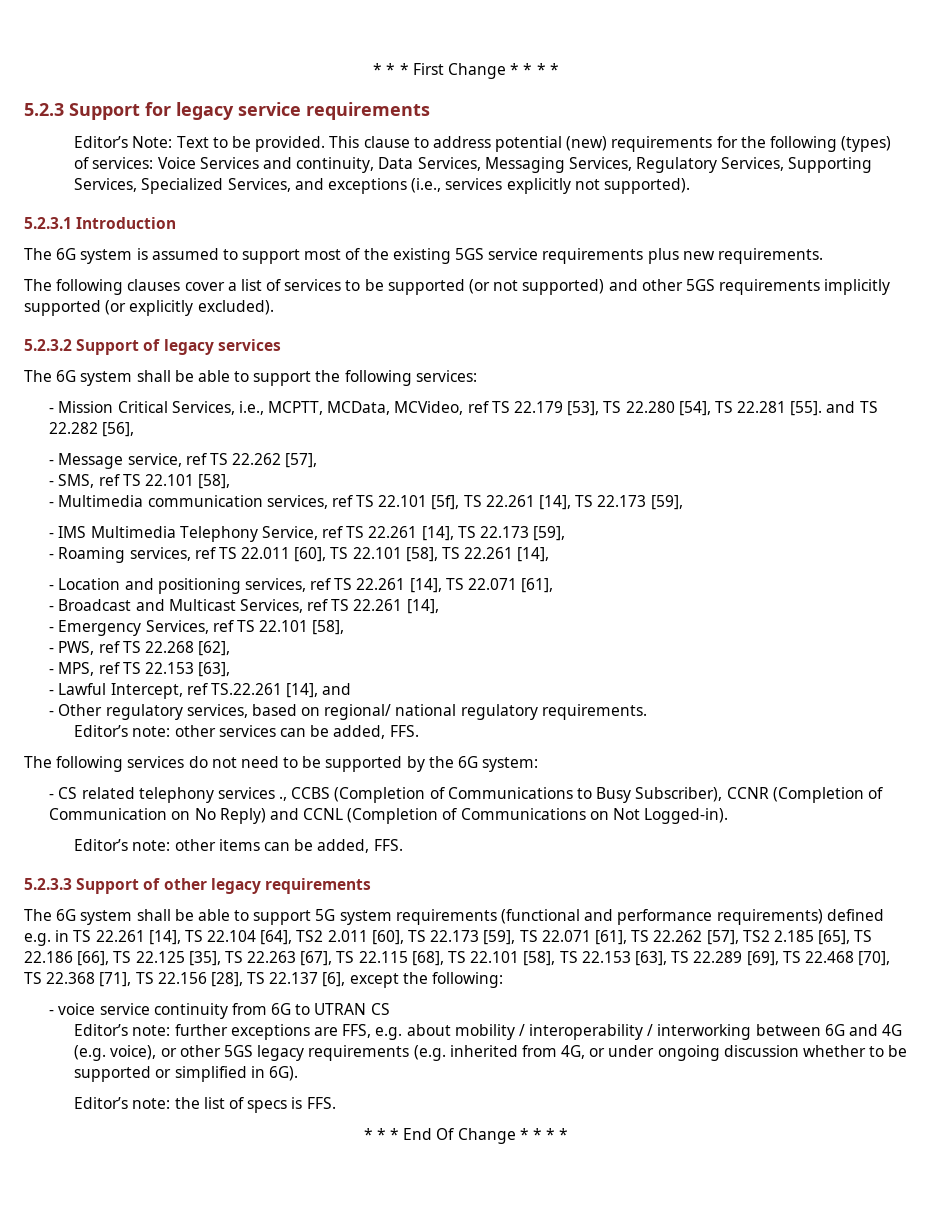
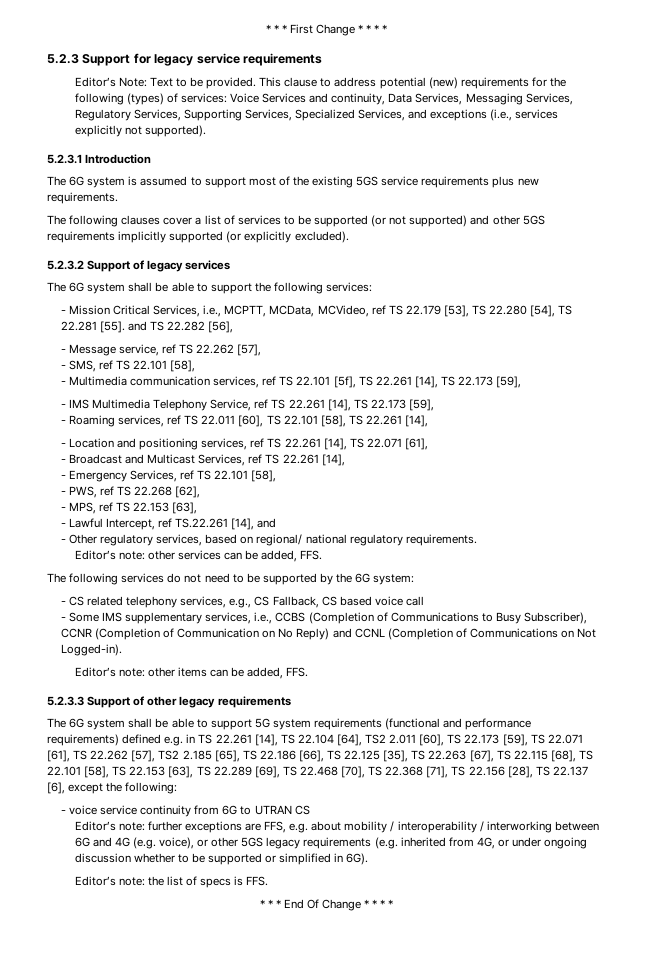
- - CS related telephony services ., CCBS (Completion of Communications to Busy Subscriber), CCNR (Completion of Communication on No Reply) and CCNL (Completion of Communications on Not Logged-in).
+ - CS related telephony services, e.g., CS Fallback, CS based voice call
+ - Some IMS supplementary services, i.e., CCBS (Completion of Communications to Busy Subscriber), CCNR (Completion of Communication on No Reply) and CCNL (Completion of Communications on Not Logged-in).

